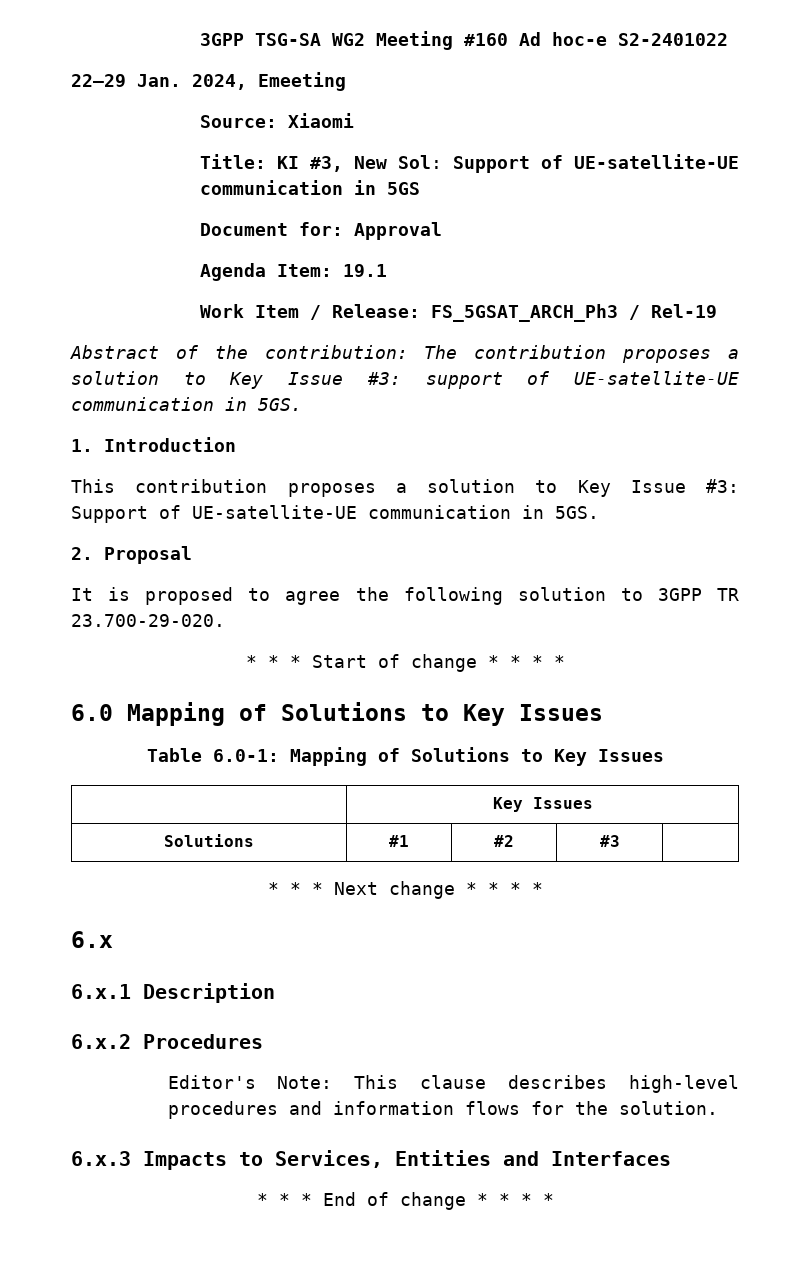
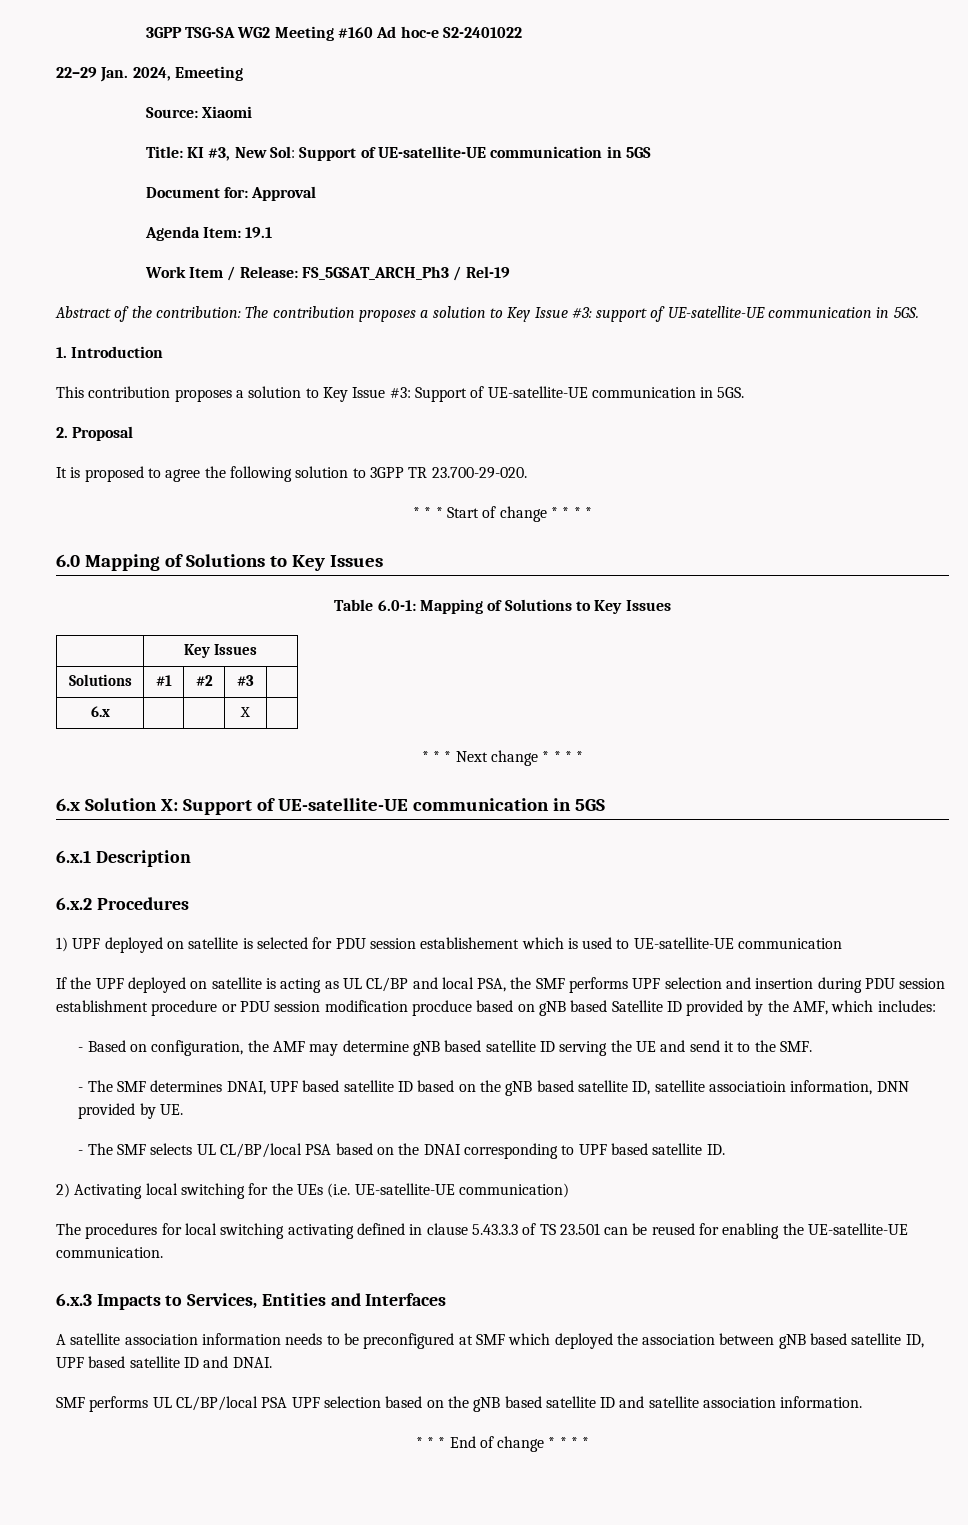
+ 6.x | | | X |
- 6.x
+ 6.x Solution X: Support of UE-satellite-UE communication in 5GS
  6.x.1 Description
  6.x.2 Procedures
- Editor's Note: This clause describes high-level procedures and information flows for the solution.
+ 1) UPF deployed on satellite is selected for PDU session establishement which is used to UE-satellite-UE communication
+ If the UPF deployed on satellite is acting as UL CL/BP and local PSA, the SMF performs UPF selection and insertion during PDU session establishment procedure or PDU session modification procduce based on gNB based Satellite ID provided by the AMF, which includes:
+ - Based on configuration, the AMF may determine gNB based satellite ID serving the UE and send it to the SMF.
+ - The SMF determines DNAI, UPF based satellite ID based on the gNB based satellite ID, satellite associatioin information, DNN provided by UE.
+ - The SMF selects UL CL/BP/local PSA based on the DNAI corresponding to UPF based satellite ID.
+ 2) Activating local switching for the UEs (i.e. UE-satellite-UE communication)
+ The procedures for local switching activating defined in clause 5.43.3.3 of TS 23.501 can be reused for enabling the UE-satellite-UE communication.
+ A satellite association information needs to be preconfigured at SMF which deployed the association between gNB based satellite ID, UPF based satellite ID and DNAI.
+ SMF performs UL CL/BP/local PSA UPF selection based on the gNB based satellite ID and satellite association information.

